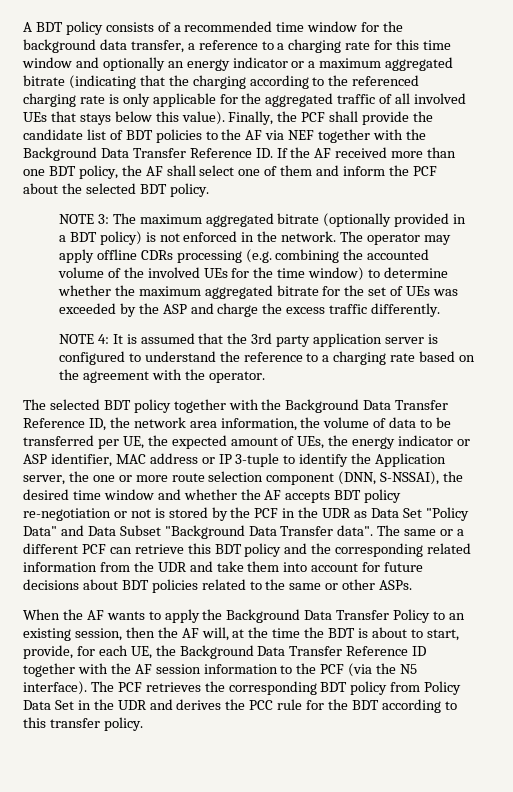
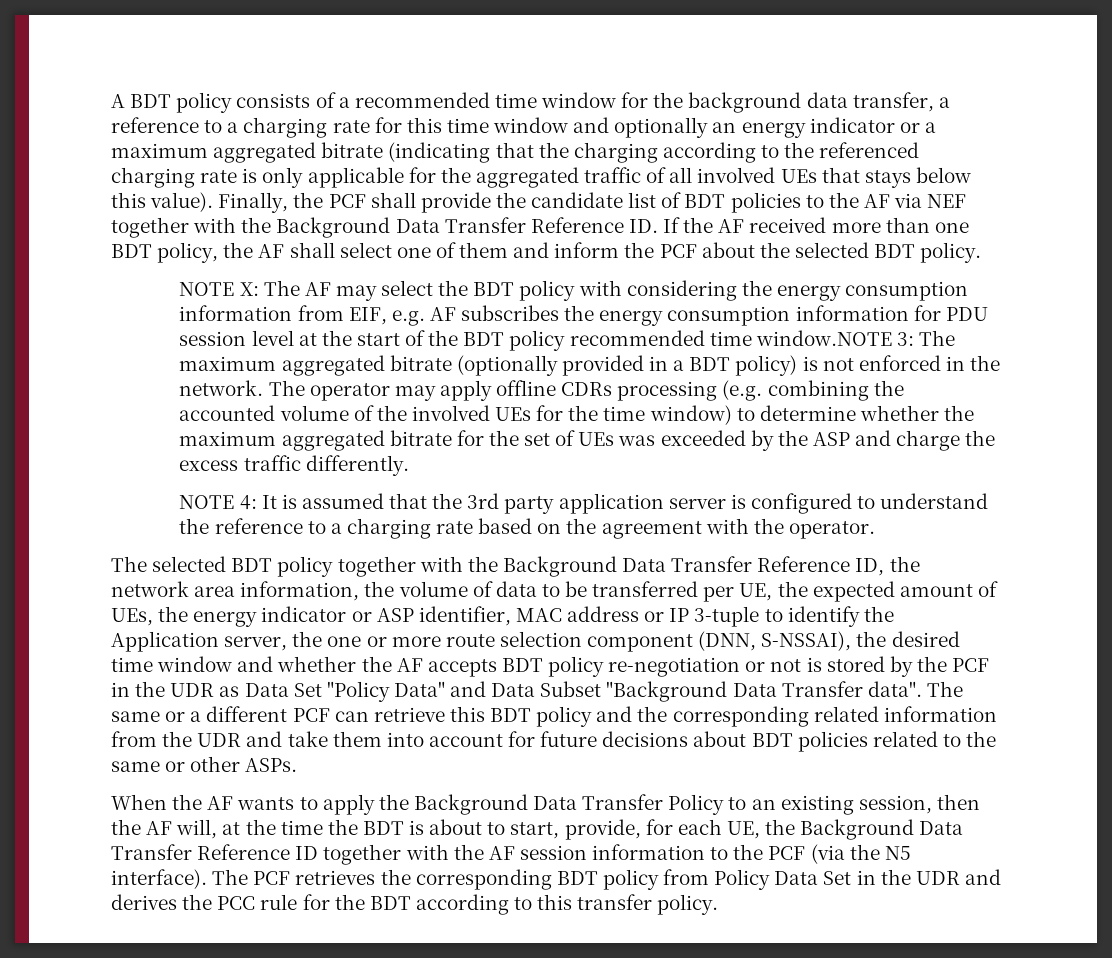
- NOTE 3: The maximum aggregated bitrate (optionally provided in a BDT policy) is not enforced in the network.
+ NOTE X: The AF may select the BDT policy with considering the energy consumption information from EIF, e.g. AF subscribes the energy consumption information for PDU session level at the start of the BDT policy recommended time window.NOTE 3: The maximum aggregated bitrate (optionally provided in a BDT policy) is not enforced in the network.

